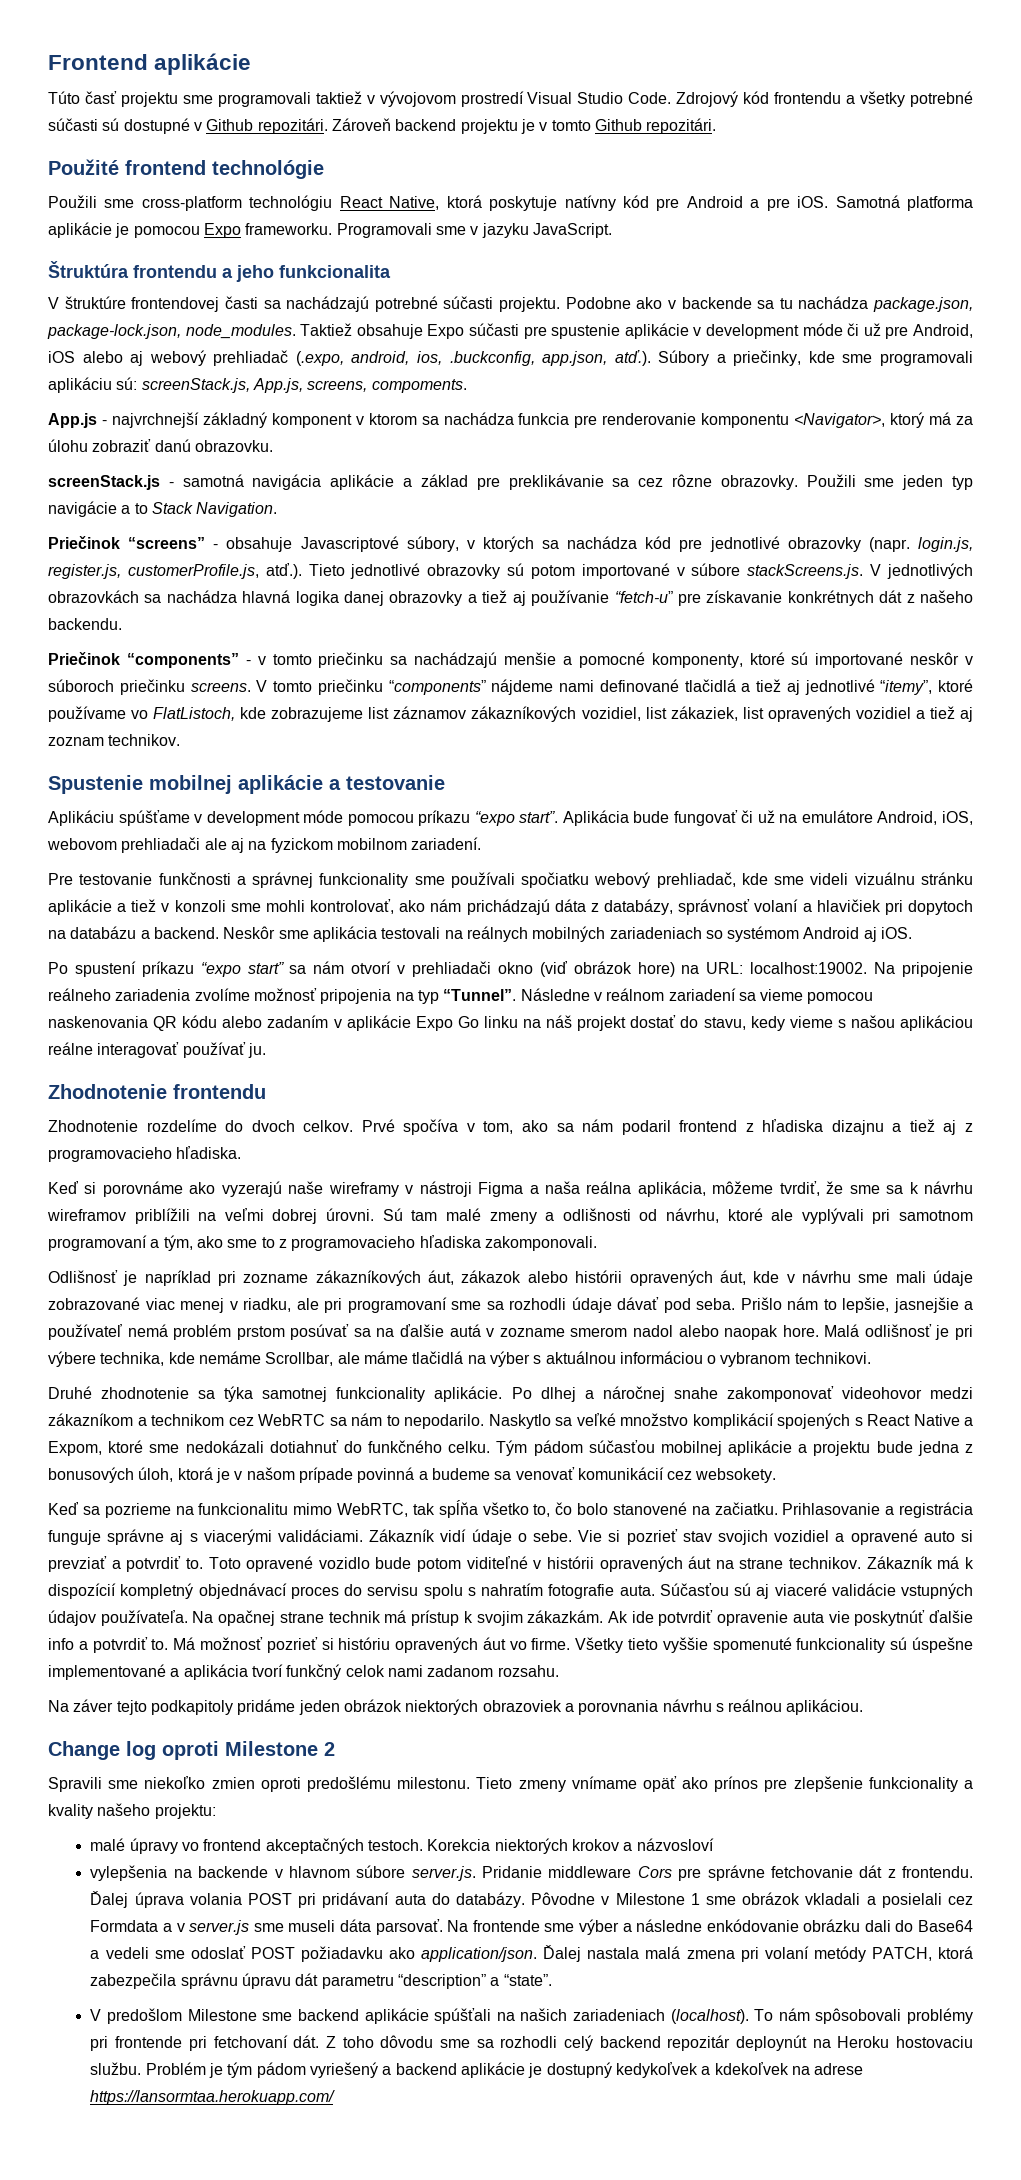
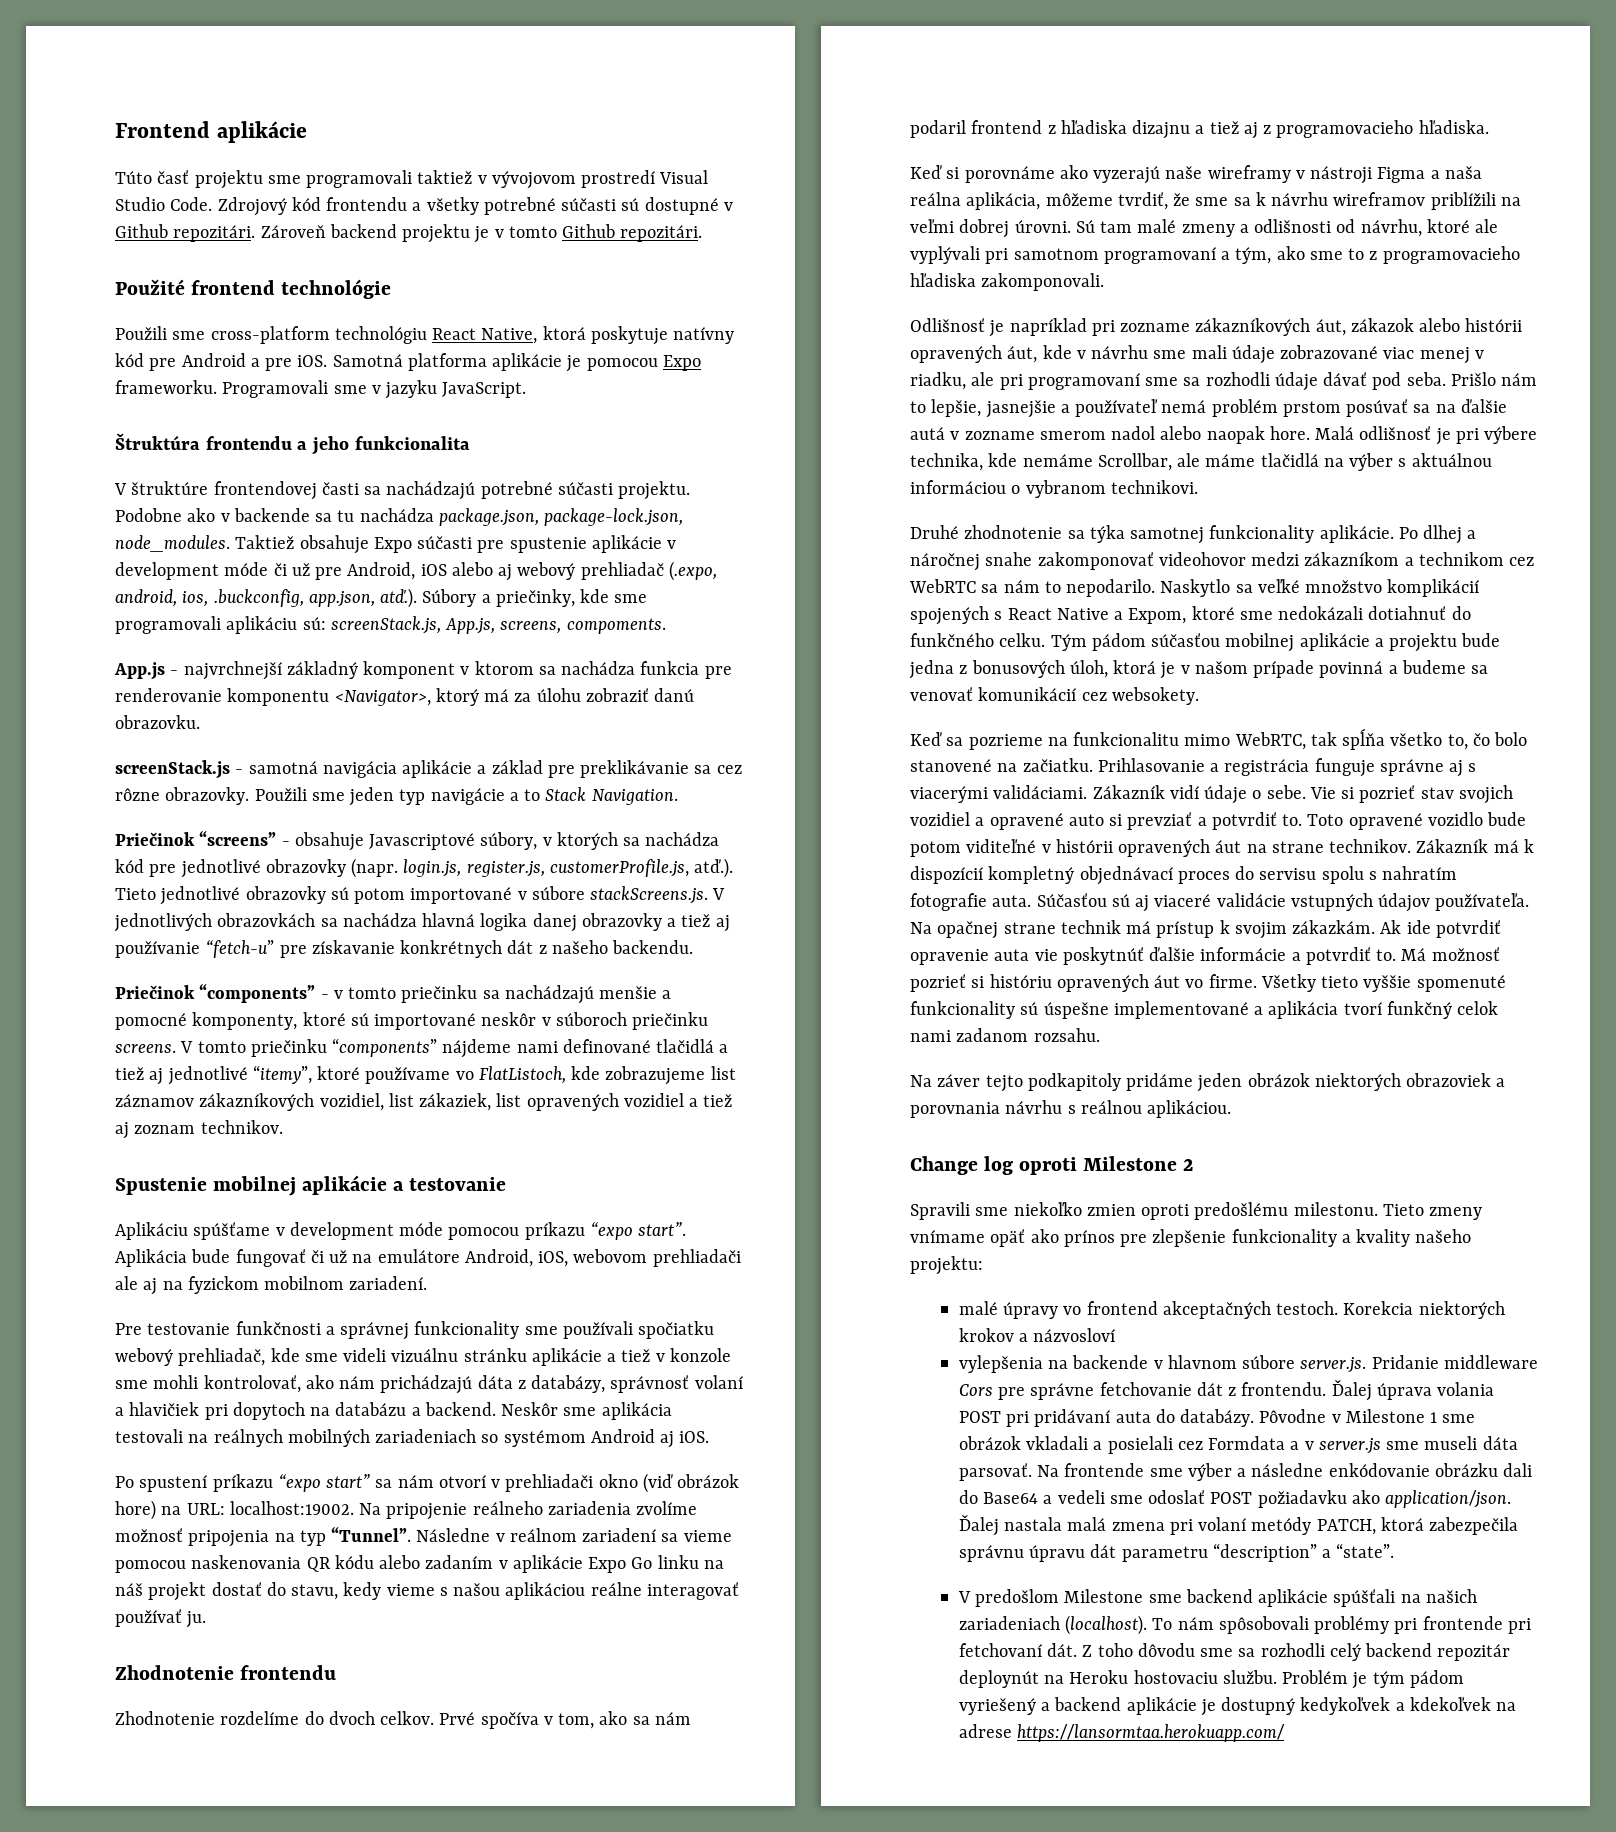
- Pre testovanie funkčnosti a správnej funkcionality sme používali spočiatku webový prehliadač, kde sme videli vizuálnu stránku aplikácie a tiež v konzoli sme mohli kontrolovať, ako nám prichádzajú dáta z databázy, správnosť volaní a hlavičiek pri dopytoch na databázu a backend.
+ Pre testovanie funkčnosti a správnej funkcionality sme používali spočiatku webový prehliadač, kde sme videli vizuálnu stránku aplikácie a tiež v konzole sme mohli kontrolovať, ako nám prichádzajú dáta z databázy, správnosť volaní a hlavičiek pri dopytoch na databázu a backend.
- Ak ide potvrdiť opravenie auta vie poskytnúť ďalšie info a potvrdiť to.
+ Ak ide potvrdiť opravenie auta vie poskytnúť ďalšie informácie a potvrdiť to.

